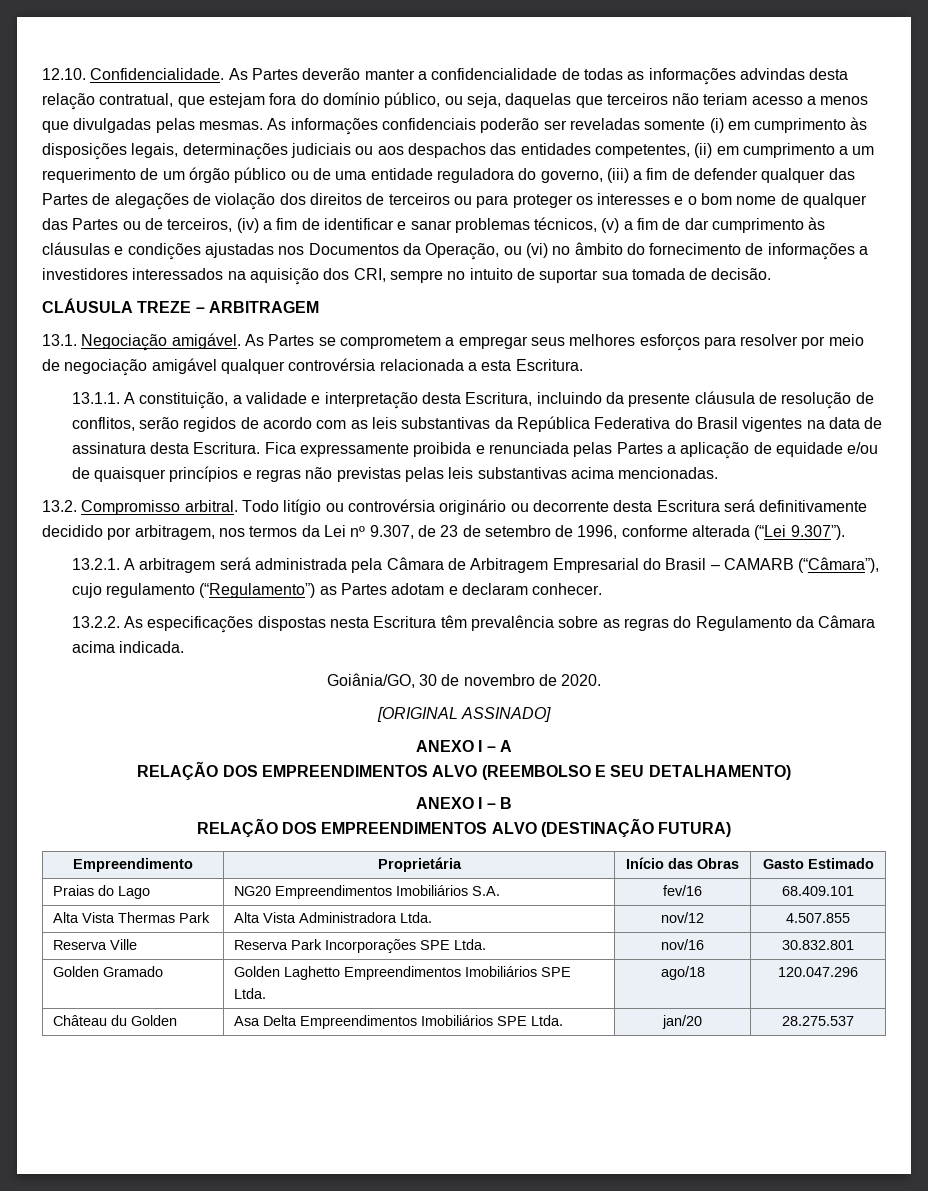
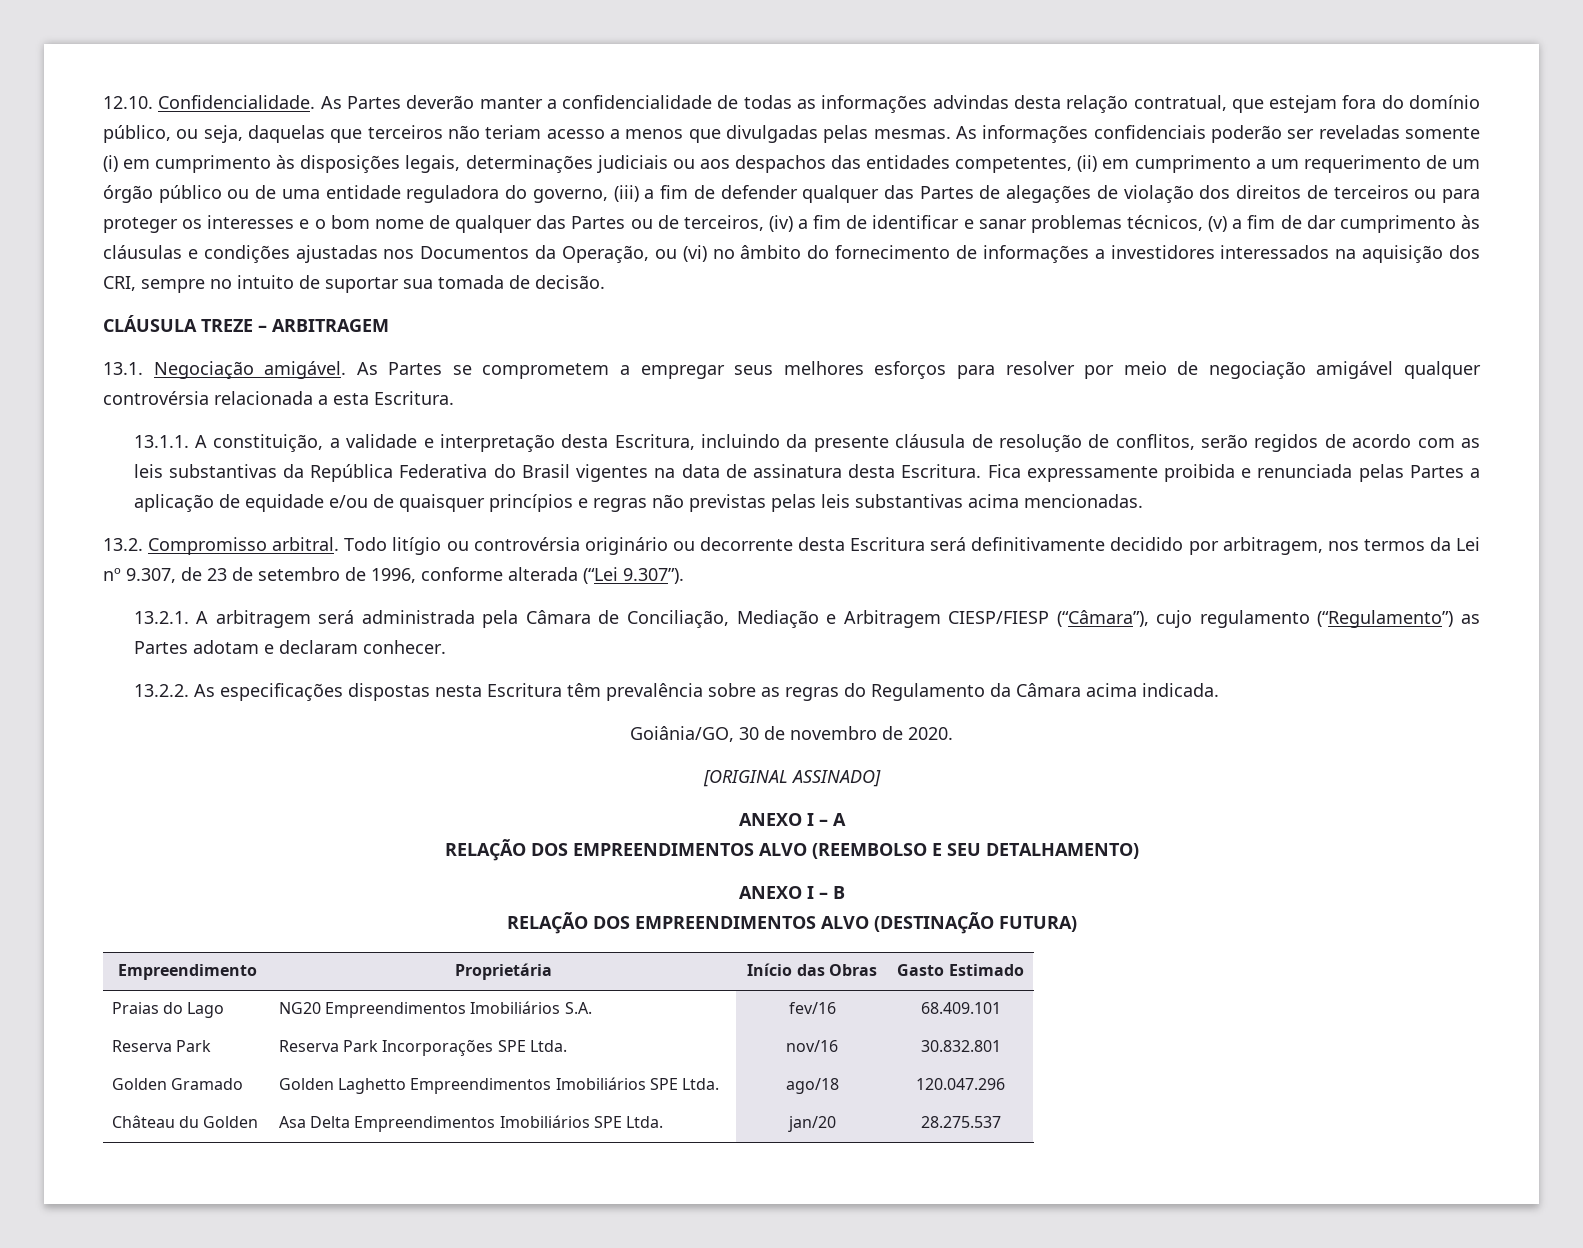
- 13.2.1. A arbitragem será administrada pela Câmara de Arbitragem Empresarial do Brasil – CAMARB (“Câmara”), cujo regulamento (“Regulamento”) as Partes adotam e declaram conhecer.
+ 13.2.1. A arbitragem será administrada pela Câmara de Conciliação, Mediação e Arbitragem CIESP/FIESP (“Câmara”), cujo regulamento (“Regulamento”) as Partes adotam e declaram conhecer.
- Alta Vista Thermas Park | Alta Vista Administradora Ltda. | nov/12 | 4.507.855
- Reserva Ville | Reserva Park Incorporações SPE Ltda. | nov/16 | 30.832.801
+ Reserva Park | Reserva Park Incorporações SPE Ltda. | nov/16 | 30.832.801

